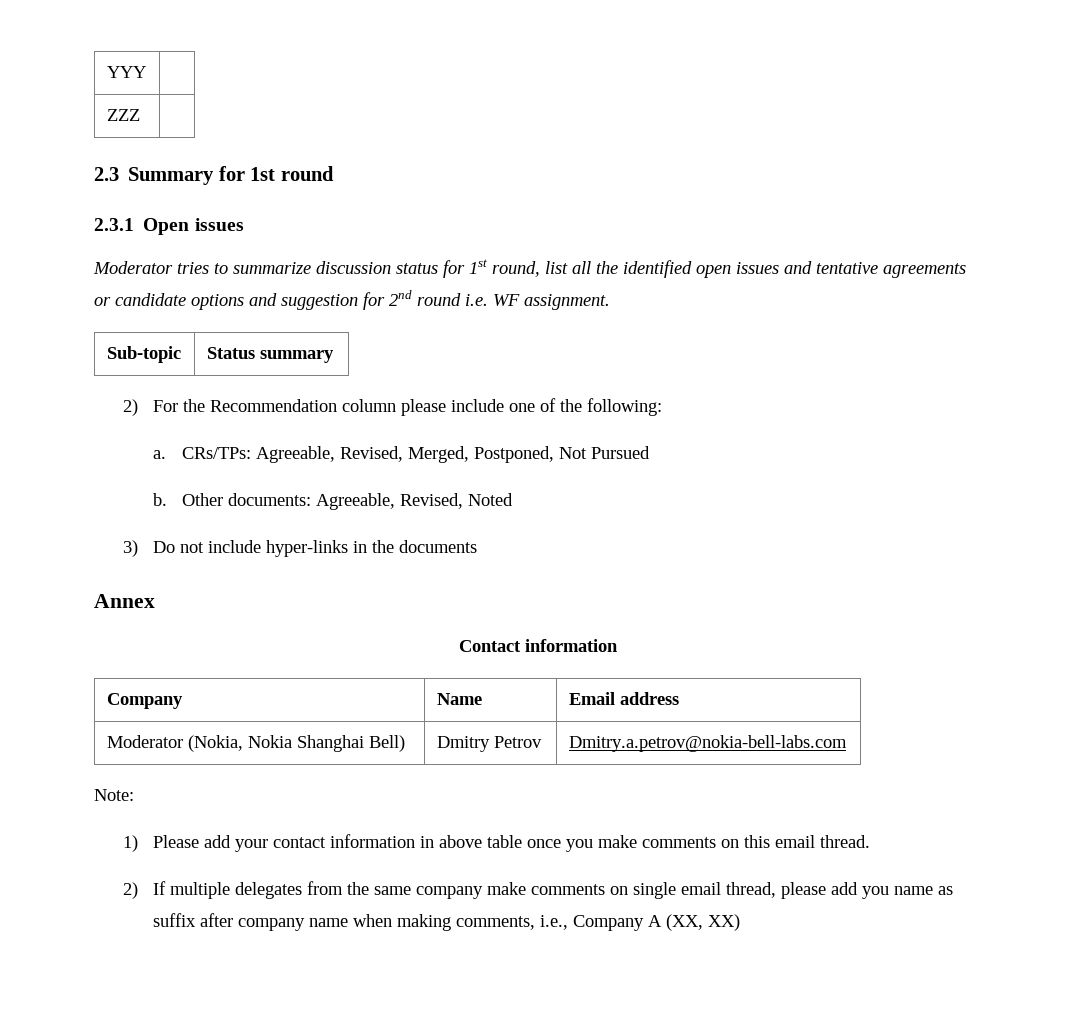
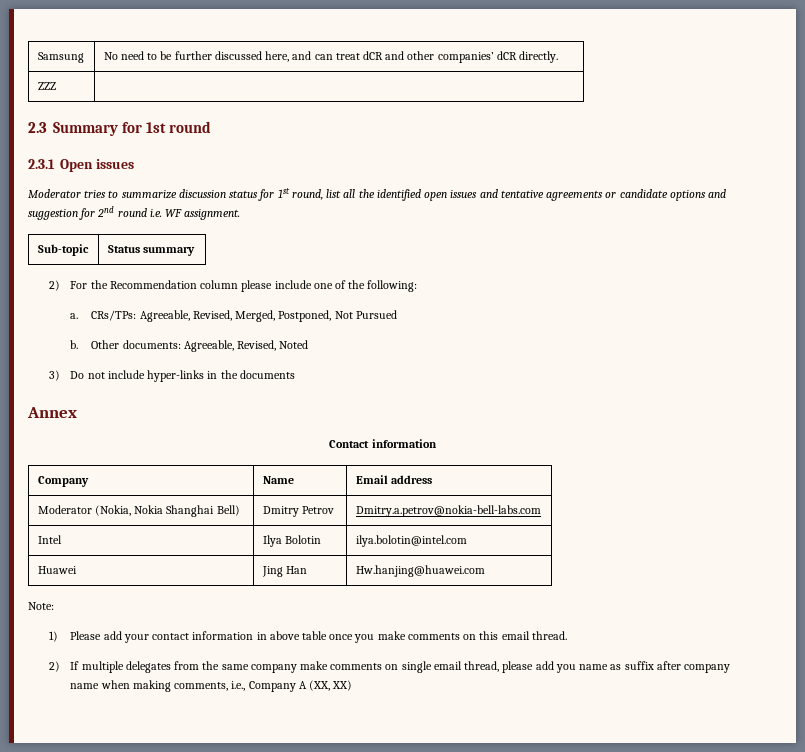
- YYY |
+ Samsung | No need to be further discussed here, and can treat dCR and other companies’ dCR directly.
+ Intel | Ilya Bolotin | ilya.bolotin@intel.com
+ Huawei | Jing Han | Hw.hanjing@huawei.com

